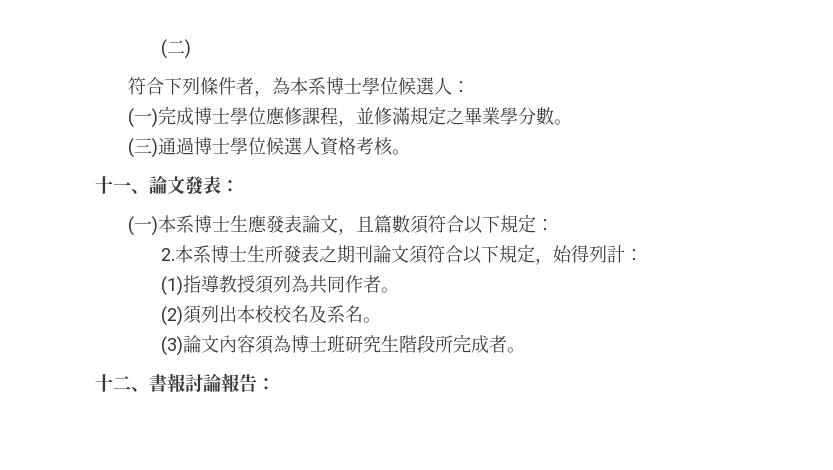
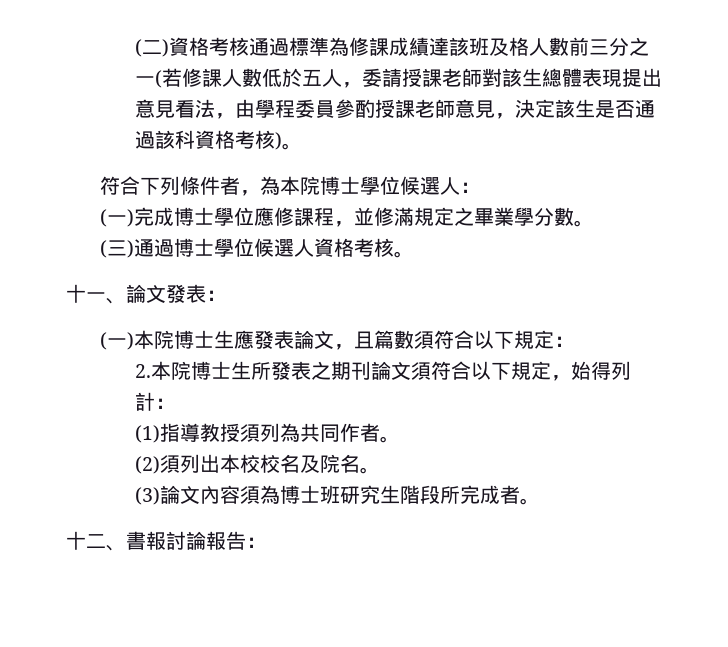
- (二)
+ (二)資格考核通過標準為修課成績達該班及格人數前三分之一(若修課人數低於五人，委請授課老師對該生總體表現提出意見看法，由學程委員參酌授課老師意見，決定該生是否通過該科資格考核)。
- 符合下列條件者，為本系博士學位候選人：
+ 符合下列條件者，為本院博士學位候選人：
- (一)本系博士生應發表論文，且篇數須符合以下規定：
+ (一)本院博士生應發表論文，且篇數須符合以下規定：
- 2.本系博士生所發表之期刊論文須符合以下規定，始得列計：
+ 2.本院博士生所發表之期刊論文須符合以下規定，始得列計：
- (2)須列出本校校名及系名。
+ (2)須列出本校校名及院名。

